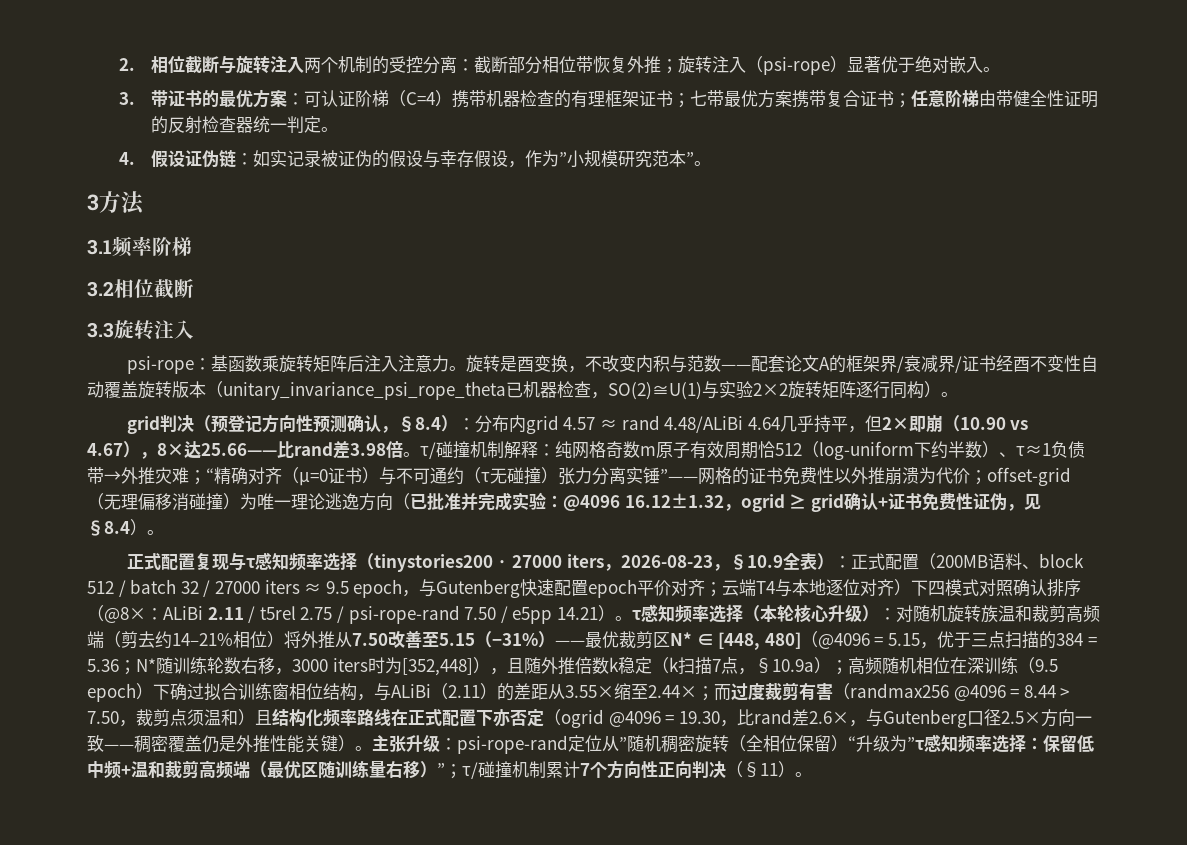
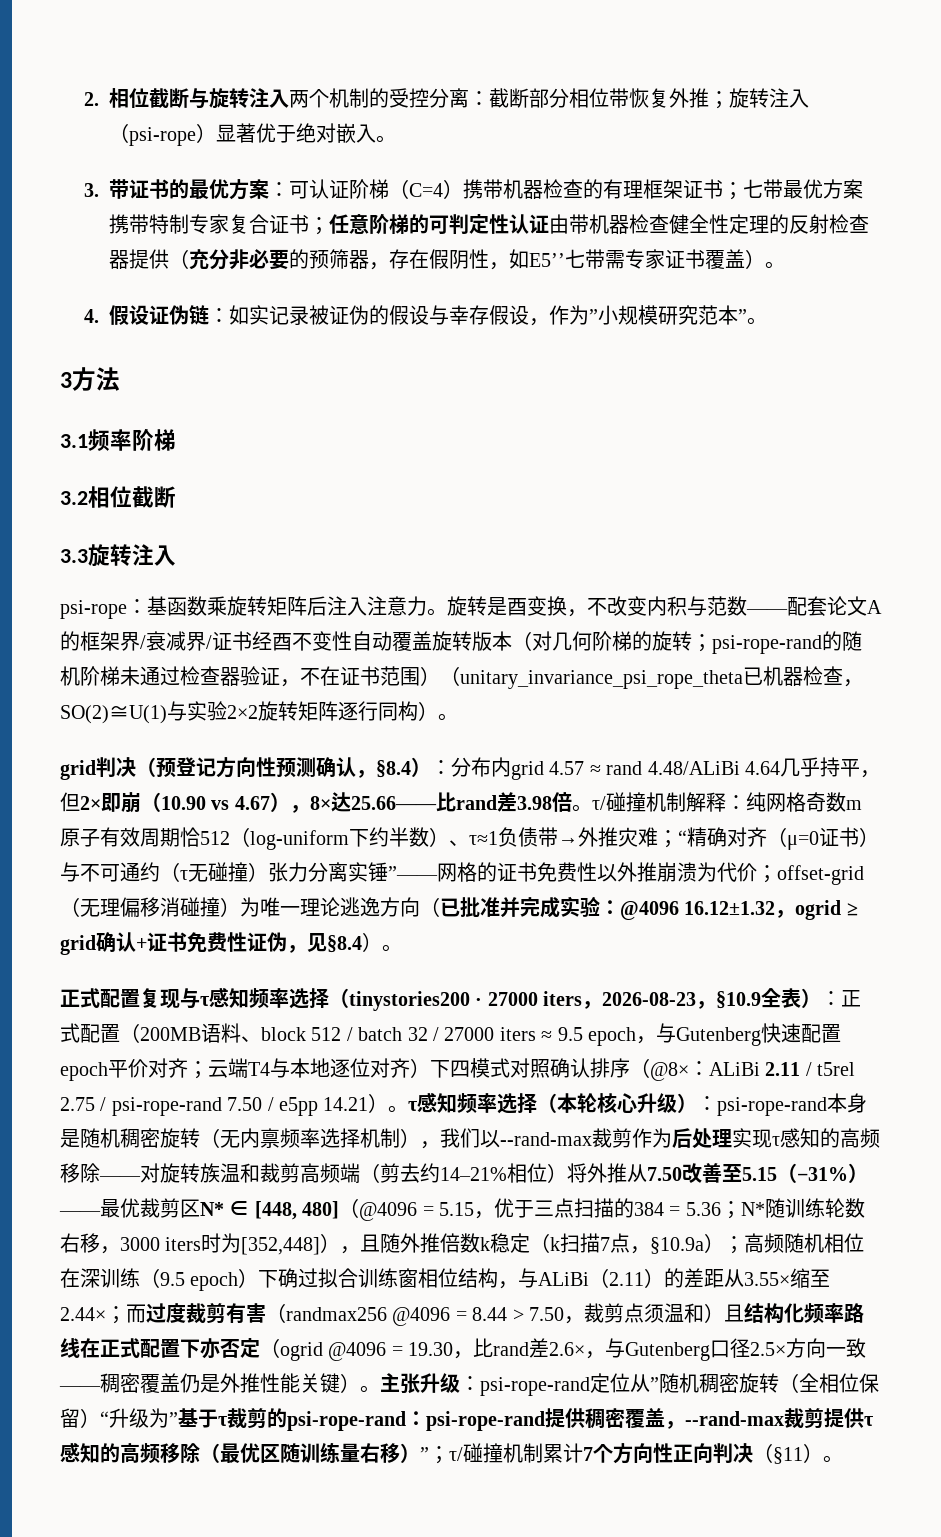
- 3.带证书的最优方案：可认证阶梯（C=4）携带机器检查的有理框架证书；七带最优方案携带复合证书；任意阶梯由带健全性证明的反射检查器统一判定。
+ 3.带证书的最优方案：可认证阶梯（C=4）携带机器检查的有理框架证书；七带最优方案携带特制专家复合证书；任意阶梯的可判定性认证由带机器检查健全性定理的反射检查器提供（充分非必要的预筛器，存在假阴性，如E5’’七带需专家证书覆盖）。
- 旋转是酉变换，不改变内积与范数——配套论文A的框架界/衰减界/证书经酉不变性自动覆盖旋转版本（unitary_invariance_psi_rope_theta已机器检查，SO(2)≅U(1)与实验2×2旋转矩阵逐行同构）。
+ 旋转是酉变换，不改变内积与范数——配套论文A的框架界/衰减界/证书经酉不变性自动覆盖旋转版本（对几何阶梯的旋转；psi-rope-rand的随机阶梯未通过检查器验证，不在证书范围）（unitary_invariance_psi_rope_theta已机器检查，SO(2)≅U(1)与实验2×2旋转矩阵逐行同构）。
- 对随机旋转族温和裁剪高频端（剪去约14–21%相位）将外推从7.50改善至5.15（−31%）——最优裁剪区N* ∈ [448, 480]（@4096 = 5.15，优于三点扫描的384 = 5.36；
+ psi-rope-rand本身是随机稠密旋转（无内禀频率选择机制），我们以--rand-max裁剪作为后处理实现τ感知的高频移除——对旋转族温和裁剪高频端（剪去约14–21%相位）将外推从7.50改善至5.15（−31%）——最优裁剪区N* ∈ [448, 480]（@4096 = 5.15，优于三点扫描的384 = 5.36；
- 主张升级：psi-rope-rand定位从”随机稠密旋转（全相位保留）“升级为”τ感知频率选择：保留低中频+温和裁剪高频端（最优区随训练量右移）”；τ/碰撞机制累计7个方向性正向判决（§11）。
+ 主张升级：psi-rope-rand定位从”随机稠密旋转（全相位保留）“升级为”基于τ裁剪的psi-rope-rand：psi-rope-rand提供稠密覆盖，--rand-max裁剪提供τ感知的高频移除（最优区随训练量右移）”；τ/碰撞机制累计7个方向性正向判决（§11）。

